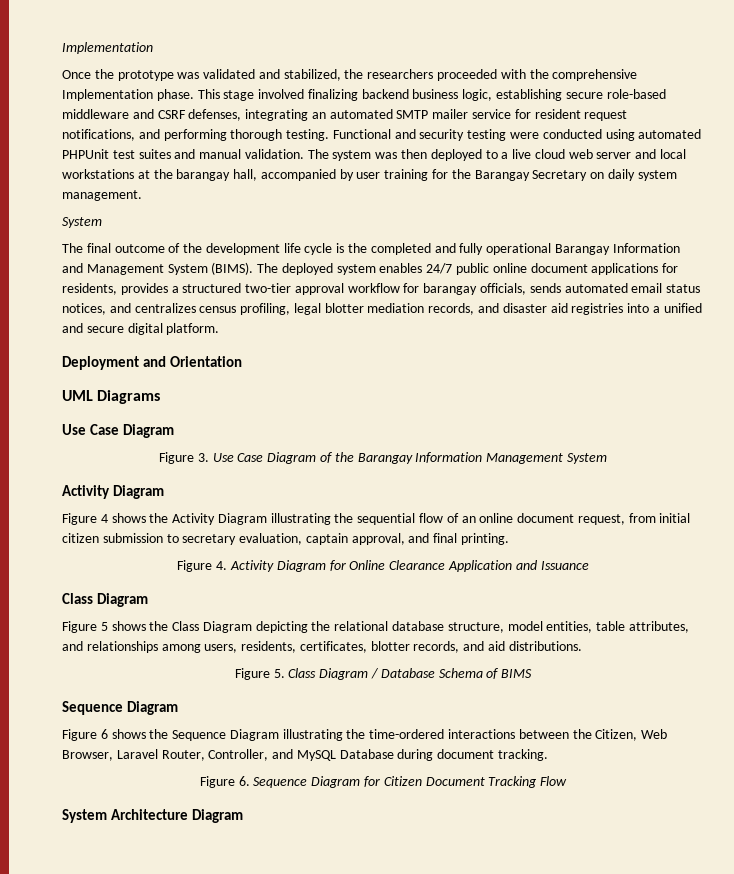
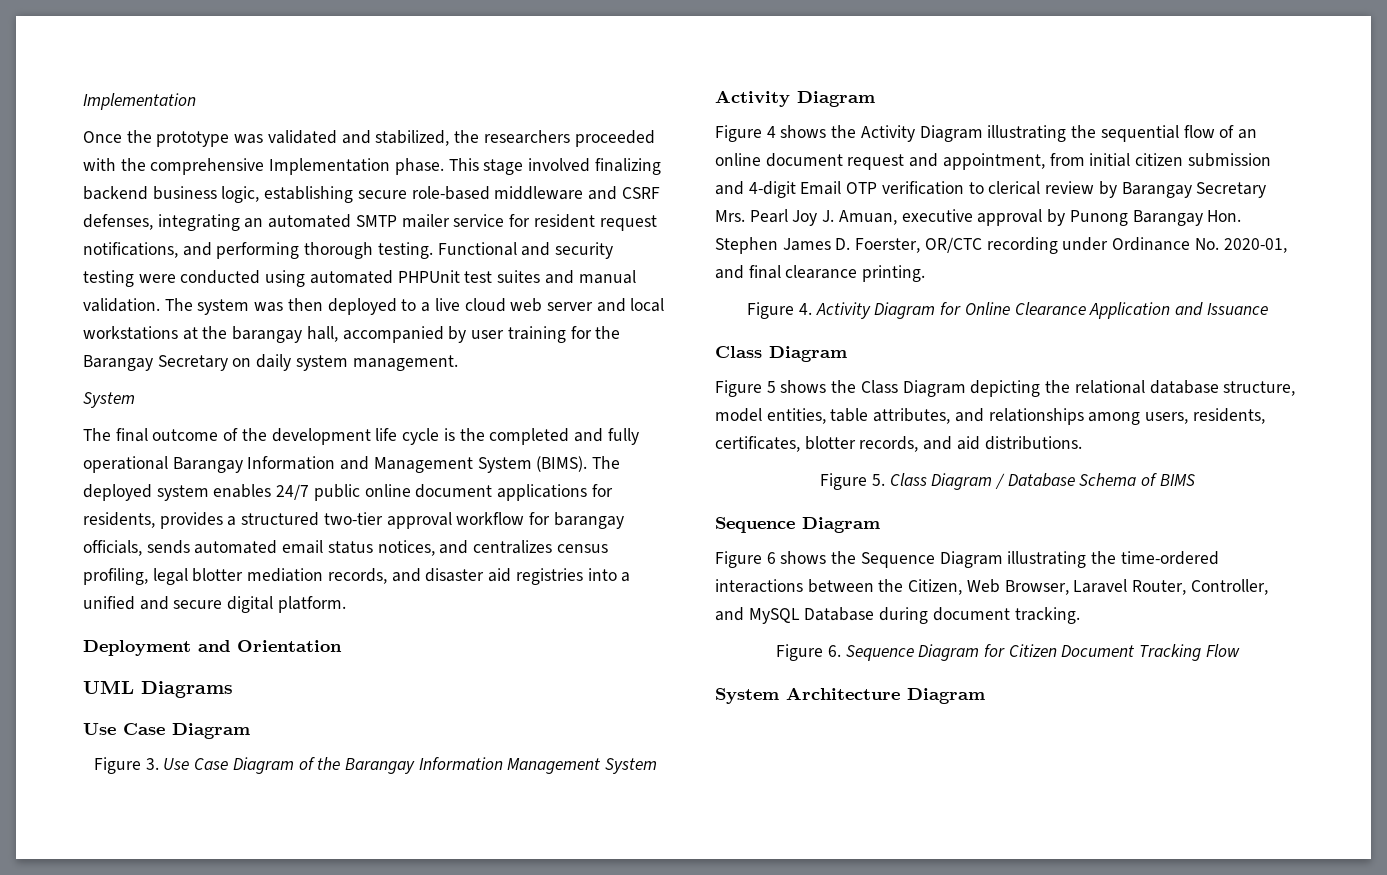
- Figure 4 shows the Activity Diagram illustrating the sequential flow of an online document request, from initial citizen submission to secretary evaluation, captain approval, and final printing.
+ Figure 4 shows the Activity Diagram illustrating the sequential flow of an online document request and appointment, from initial citizen submission and 4-digit Email OTP verification to clerical review by Barangay Secretary Mrs. Pearl Joy J. Amuan, executive approval by Punong Barangay Hon. Stephen James D. Foerster, OR/CTC recording under Ordinance No. 2020-01, and final clearance printing.

